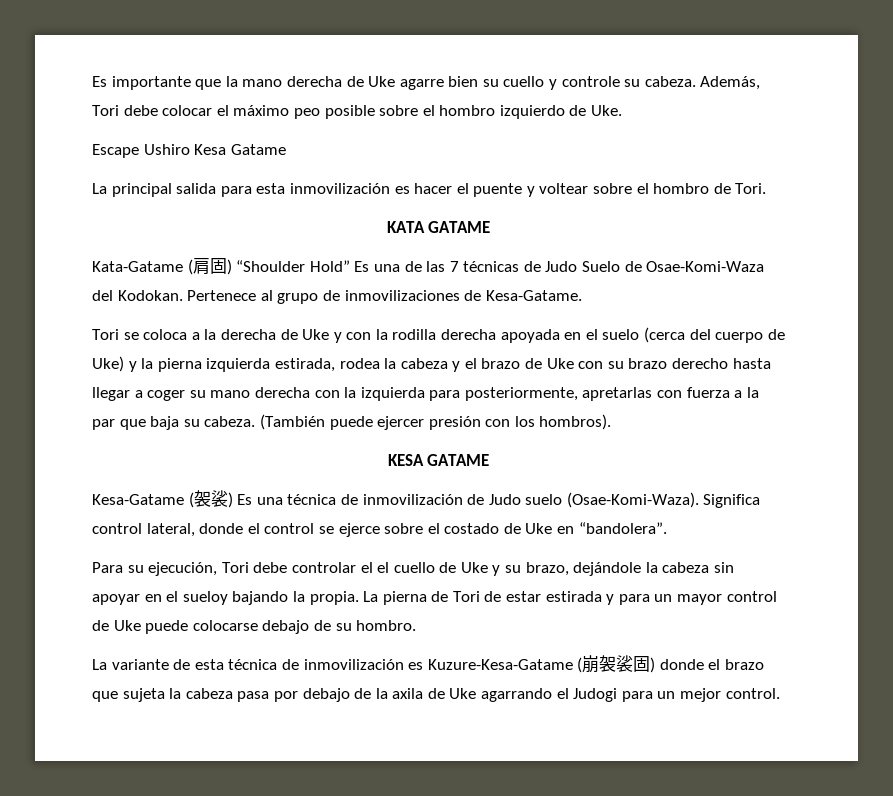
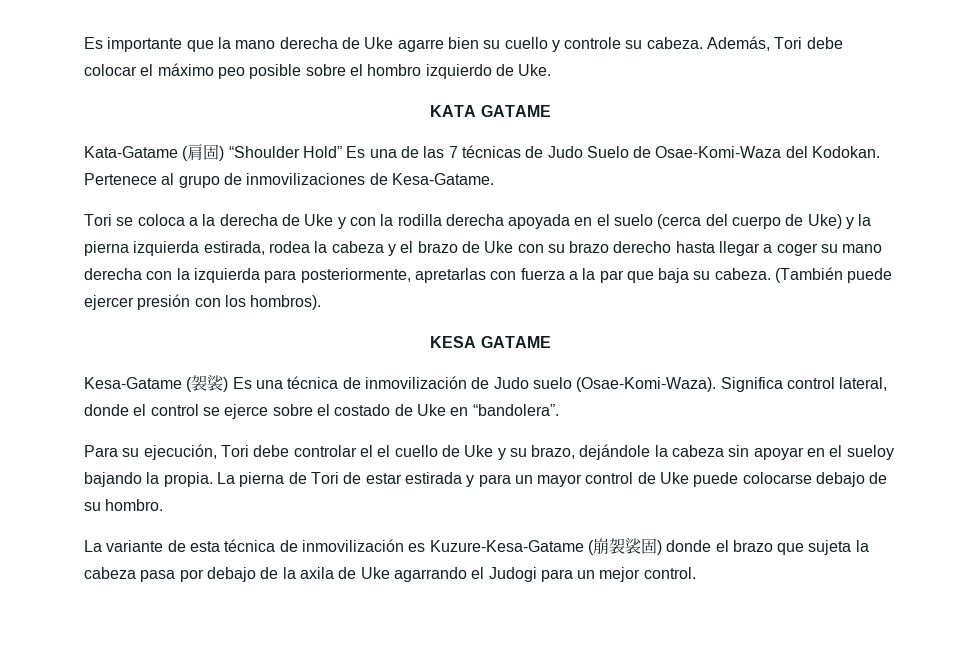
- Escape Ushiro Kesa Gatame
- La principal salida para esta inmovilización es hacer el puente y voltear sobre el hombro de Tori.

